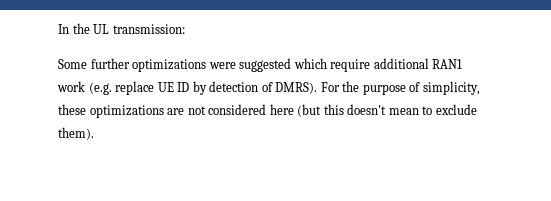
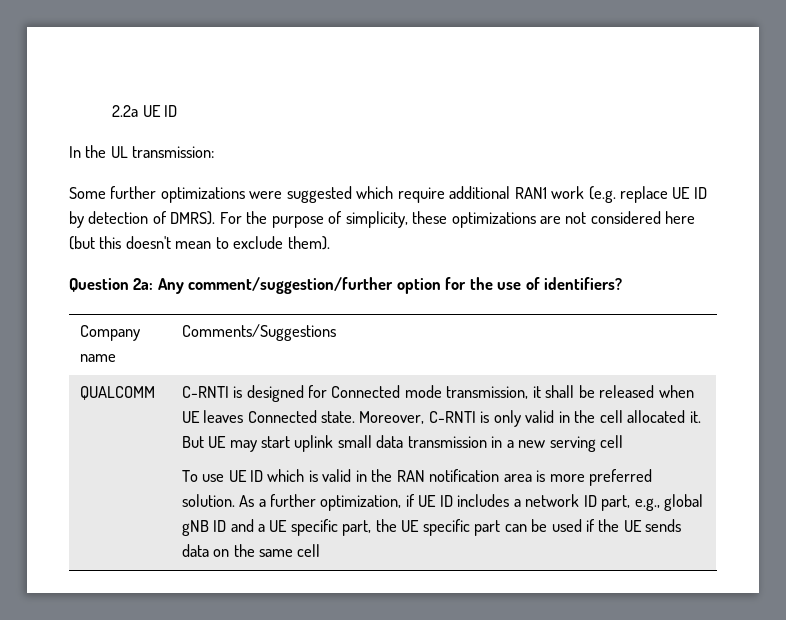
+ 2.2a UE ID
+ Question 2a: Any comment/suggestion/further option for the use of identifiers?
+ Company name | Comments/Suggestions
+ QUALCOMM | C-RNTI is designed for Connected mode transmission, it shall be released when UE leaves Connected state. Moreover, C-RNTI is only valid in the cell allocated it. But UE may start uplink small data transmission in a new serving cell
+ To use UE ID which is valid in the RAN notification area is more preferred solution. As a further optimization, if UE ID includes a network ID part, e.g., global gNB ID and a UE specific part, the UE specific part can be used if the UE sends data on the same cell

